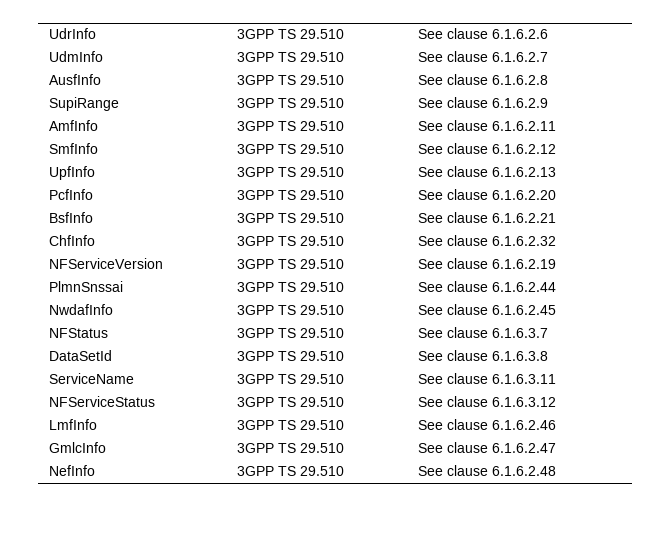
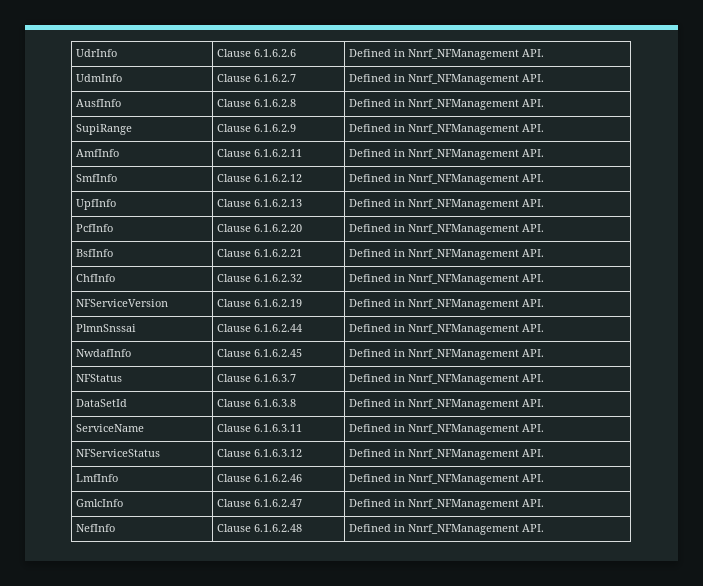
- UdrInfo | 3GPP TS 29.510 | See clause 6.1.6.2.6
- UdmInfo | 3GPP TS 29.510 | See clause 6.1.6.2.7
- AusfInfo | 3GPP TS 29.510 | See clause 6.1.6.2.8
- SupiRange | 3GPP TS 29.510 | See clause 6.1.6.2.9
- AmfInfo | 3GPP TS 29.510 | See clause 6.1.6.2.11
- SmfInfo | 3GPP TS 29.510 | See clause 6.1.6.2.12
- UpfInfo | 3GPP TS 29.510 | See clause 6.1.6.2.13
- PcfInfo | 3GPP TS 29.510 | See clause 6.1.6.2.20
- BsfInfo | 3GPP TS 29.510 | See clause 6.1.6.2.21
- ChfInfo | 3GPP TS 29.510 | See clause 6.1.6.2.32
- NFServiceVersion | 3GPP TS 29.510 | See clause 6.1.6.2.19
- PlmnSnssai | 3GPP TS 29.510 | See clause 6.1.6.2.44
- NwdafInfo | 3GPP TS 29.510 | See clause 6.1.6.2.45
- NFStatus | 3GPP TS 29.510 | See clause 6.1.6.3.7
- DataSetId | 3GPP TS 29.510 | See clause 6.1.6.3.8
- ServiceName | 3GPP TS 29.510 | See clause 6.1.6.3.11
- NFServiceStatus | 3GPP TS 29.510 | See clause 6.1.6.3.12
- LmfInfo | 3GPP TS 29.510 | See clause 6.1.6.2.46
- GmlcInfo | 3GPP TS 29.510 | See clause 6.1.6.2.47
- NefInfo | 3GPP TS 29.510 | See clause 6.1.6.2.48
+ UdrInfo | Clause 6.1.6.2.6 | Defined in Nnrf_NFManagement API.
+ UdmInfo | Clause 6.1.6.2.7 | Defined in Nnrf_NFManagement API.
+ AusfInfo | Clause 6.1.6.2.8 | Defined in Nnrf_NFManagement API.
+ SupiRange | Clause 6.1.6.2.9 | Defined in Nnrf_NFManagement API.
+ AmfInfo | Clause 6.1.6.2.11 | Defined in Nnrf_NFManagement API.
+ SmfInfo | Clause 6.1.6.2.12 | Defined in Nnrf_NFManagement API.
+ UpfInfo | Clause 6.1.6.2.13 | Defined in Nnrf_NFManagement API.
+ PcfInfo | Clause 6.1.6.2.20 | Defined in Nnrf_NFManagement API.
+ BsfInfo | Clause 6.1.6.2.21 | Defined in Nnrf_NFManagement API.
+ ChfInfo | Clause 6.1.6.2.32 | Defined in Nnrf_NFManagement API.
+ NFServiceVersion | Clause 6.1.6.2.19 | Defined in Nnrf_NFManagement API.
+ PlmnSnssai | Clause 6.1.6.2.44 | Defined in Nnrf_NFManagement API.
+ NwdafInfo | Clause 6.1.6.2.45 | Defined in Nnrf_NFManagement API.
+ NFStatus | Clause 6.1.6.3.7 | Defined in Nnrf_NFManagement API.
+ DataSetId | Clause 6.1.6.3.8 | Defined in Nnrf_NFManagement API.
+ ServiceName | Clause 6.1.6.3.11 | Defined in Nnrf_NFManagement API.
+ NFServiceStatus | Clause 6.1.6.3.12 | Defined in Nnrf_NFManagement API.
+ LmfInfo | Clause 6.1.6.2.46 | Defined in Nnrf_NFManagement API.
+ GmlcInfo | Clause 6.1.6.2.47 | Defined in Nnrf_NFManagement API.
+ NefInfo | Clause 6.1.6.2.48 | Defined in Nnrf_NFManagement API.

